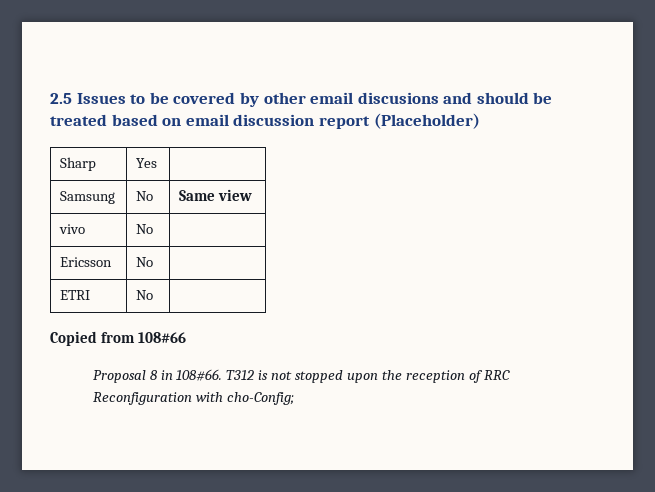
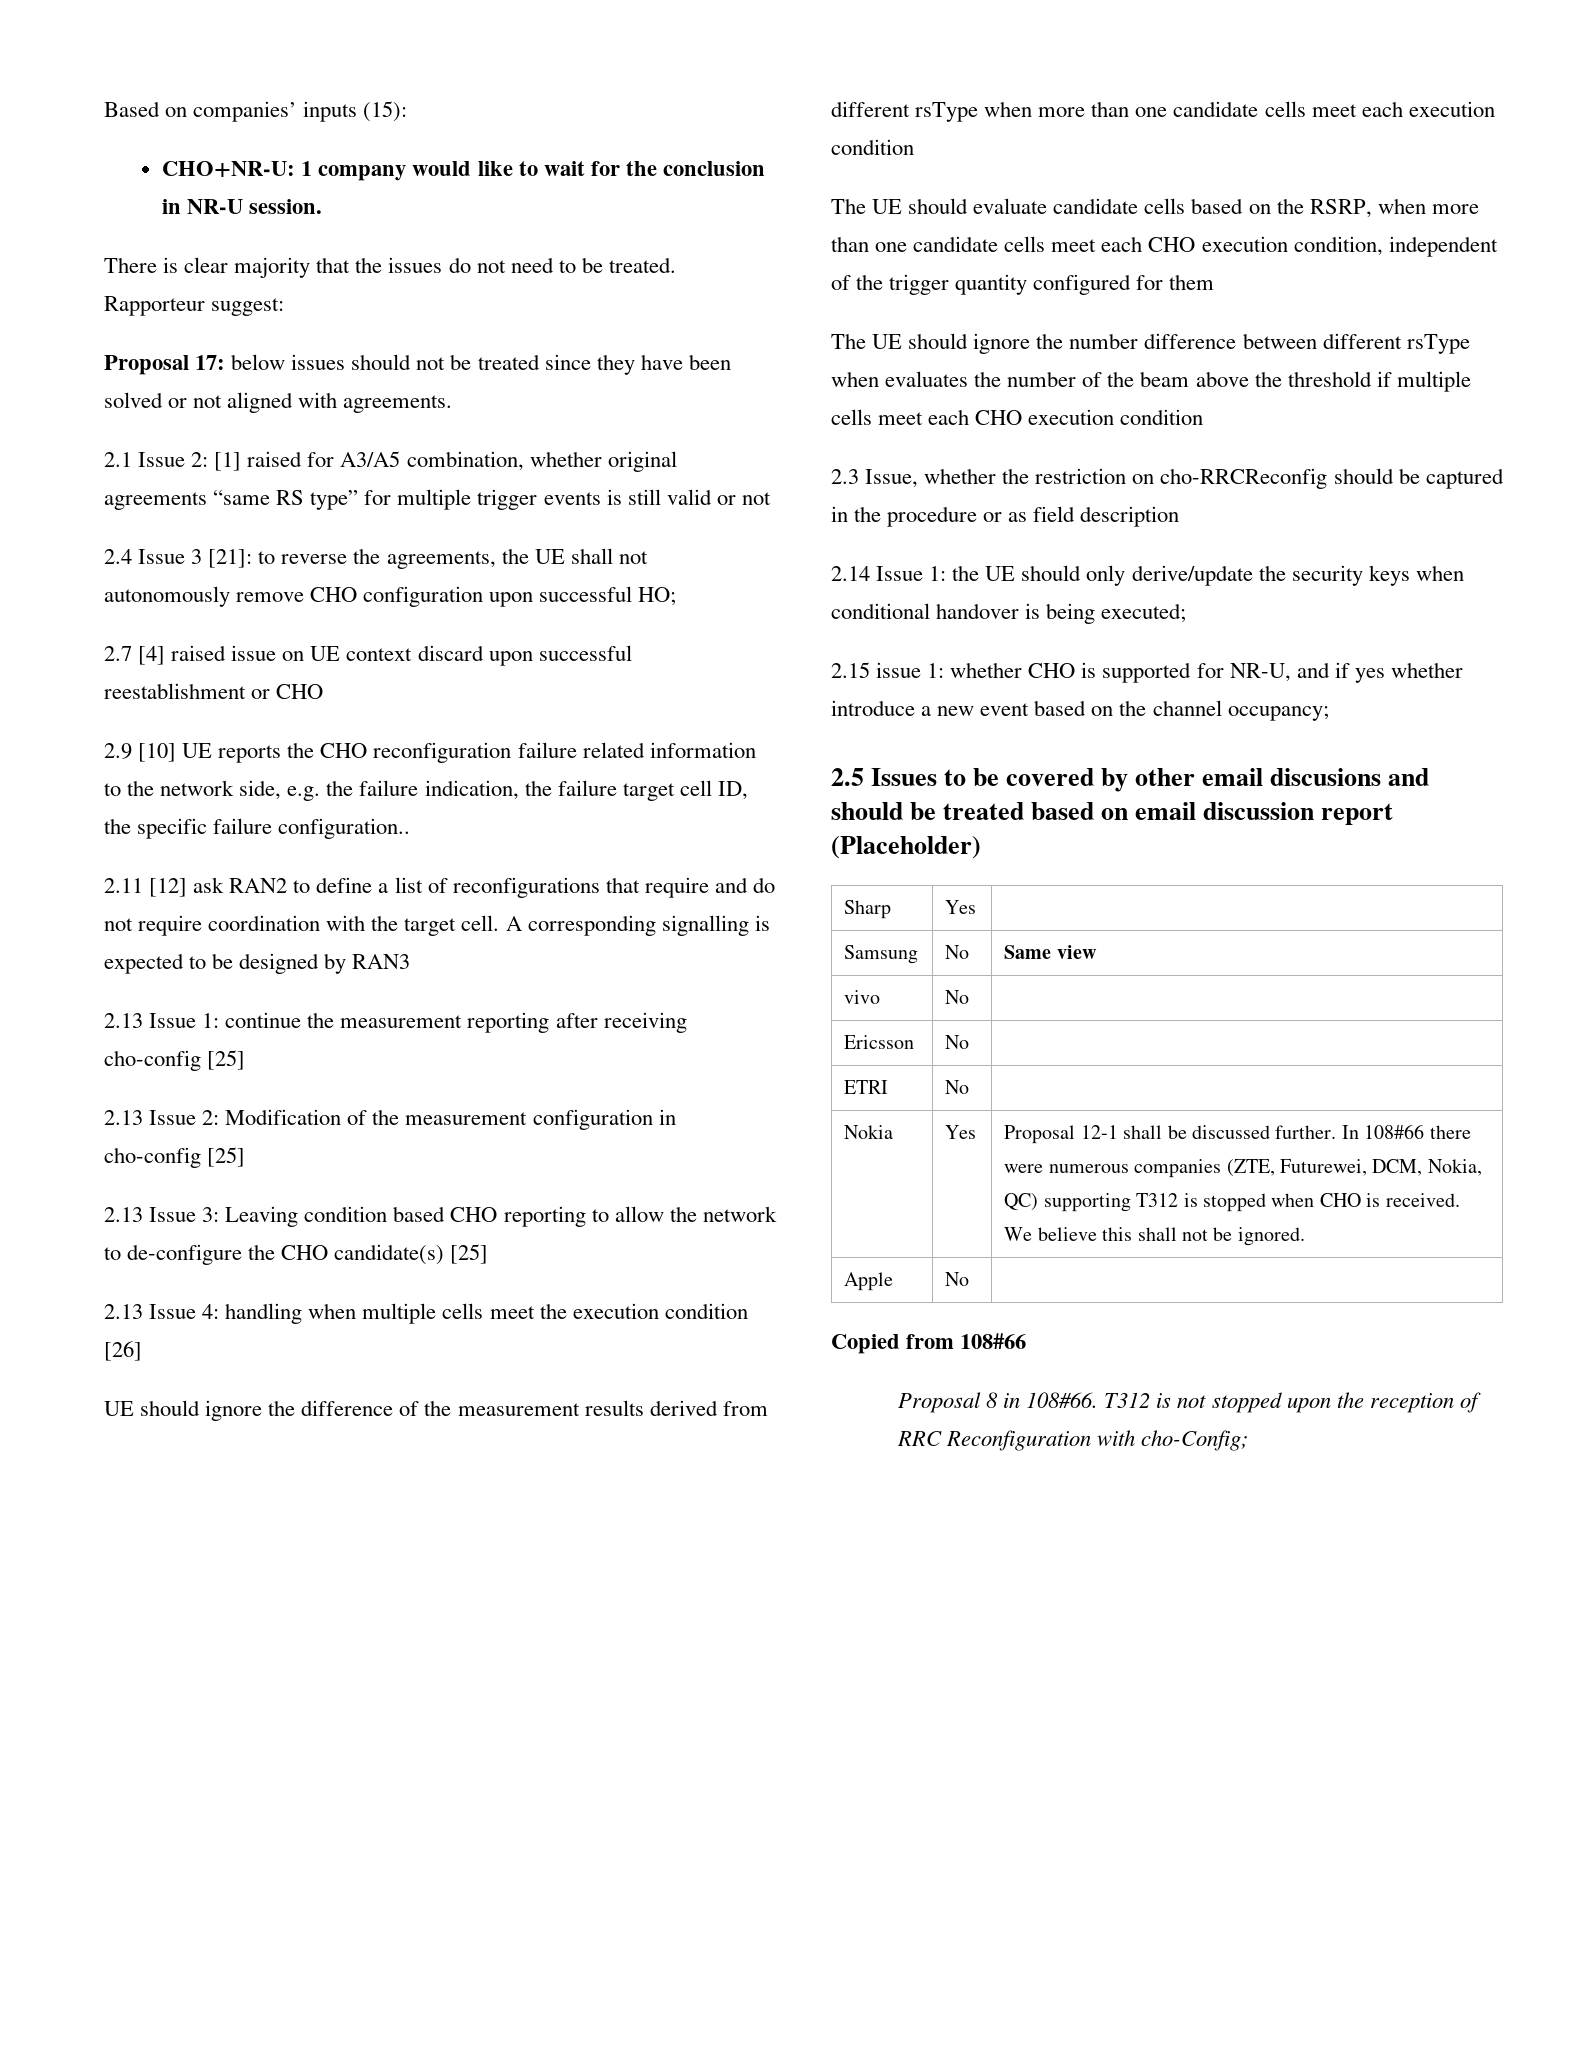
+ Based on companies’ inputs (15):
+ CHO+NR-U: 1 company would like to wait for the conclusion in NR-U session.
+ There is clear majority that the issues do not need to be treated. Rapporteur suggest:
+ Proposal 17: below issues should not be treated since they have been solved or not aligned with agreements.
+ 2.1 Issue 2: [1] raised for A3/A5 combination, whether original agreements “same RS type” for multiple trigger events is still valid or not
+ 2.4 Issue 3 [21]: to reverse the agreements, the UE shall not autonomously remove CHO configuration upon successful HO;
+ 2.7 [4] raised issue on UE context discard upon successful reestablishment or CHO
+ 2.9 [10] UE reports the CHO reconfiguration failure related information to the network side, e.g. the failure indication, the failure target cell ID, the specific failure configuration..
+ 2.11 [12] ask RAN2 to define a list of reconfigurations that require and do not require coordination with the target cell. A corresponding signalling is expected to be designed by RAN3
+ 2.13 Issue 1: continue the measurement reporting after receiving cho-config [25]
+ 2.13 Issue 2: Modification of the measurement configuration in cho-config [25]
+ 2.13 Issue 3: Leaving condition based CHO reporting to allow the network to de-configure the CHO candidate(s) [25]
+ 2.13 Issue 4: handling when multiple cells meet the execution condition [26]
+ UE should ignore the difference of the measurement results derived from different rsType when more than one candidate cells meet each execution condition
+ The UE should evaluate candidate cells based on the RSRP, when more than one candidate cells meet each CHO execution condition, independent of the trigger quantity configured for them
+ The UE should ignore the number difference between different rsType when evaluates the number of the beam above the threshold if multiple cells meet each CHO execution condition
+ 2.3 Issue, whether the restriction on cho-RRCReconfig should be captured in the procedure or as field description
+ 2.14 Issue 1: the UE should only derive/update the security keys when conditional handover is being executed;
+ 2.15 issue 1: whether CHO is supported for NR-U, and if yes whether introduce a new event based on the channel occupancy;
+ Nokia | Yes | Proposal 12-1 shall be discussed further. In 108#66 there were numerous companies (ZTE, Futurewei, DCM, Nokia, QC) supporting T312 is stopped when CHO is received. We believe this shall not be ignored.
+ Apple | No |

